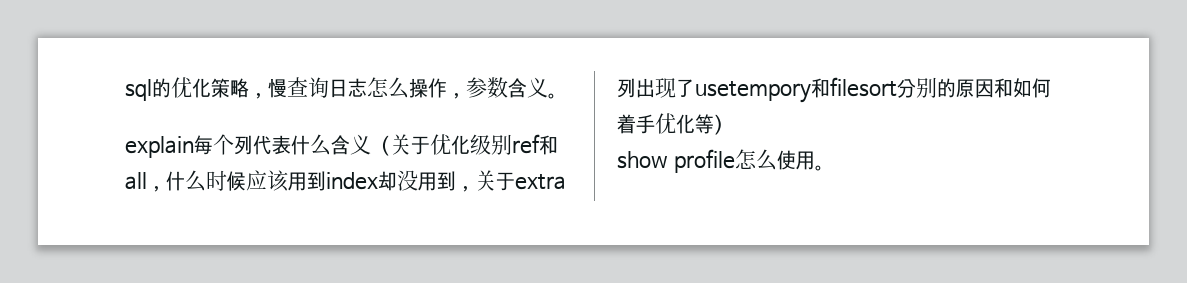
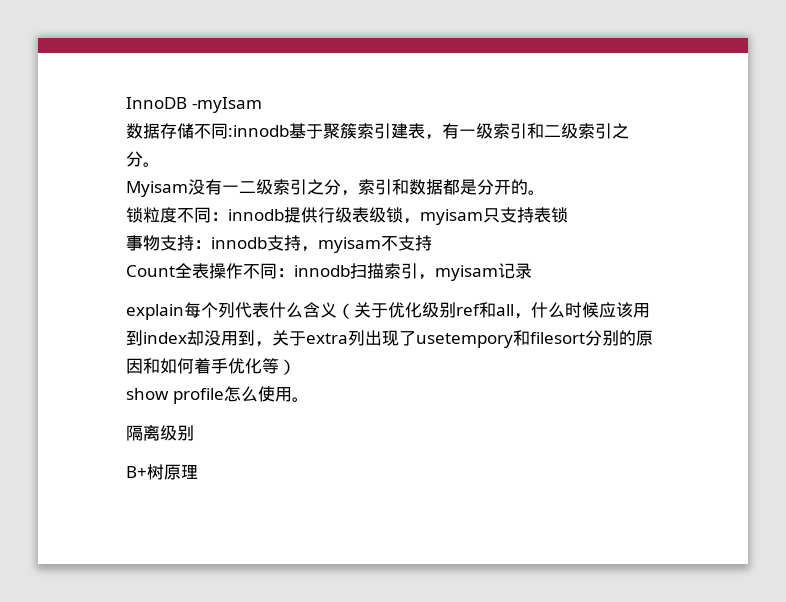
- sql的优化策略，慢查询日志怎么操作，参数含义。
+ InnoDB -myIsam
+ 数据存储不同:innodb基于聚簇索引建表，有一级索引和二级索引之分。
+ Myisam没有一二级索引之分，索引和数据都是分开的。
+ 锁粒度不同：innodb提供行级表级锁，myisam只支持表锁
+ 事物支持：innodb支持，myisam不支持
+ Count全表操作不同：innodb扫描索引，myisam记录
+ 隔离级别
+ B+树原理

